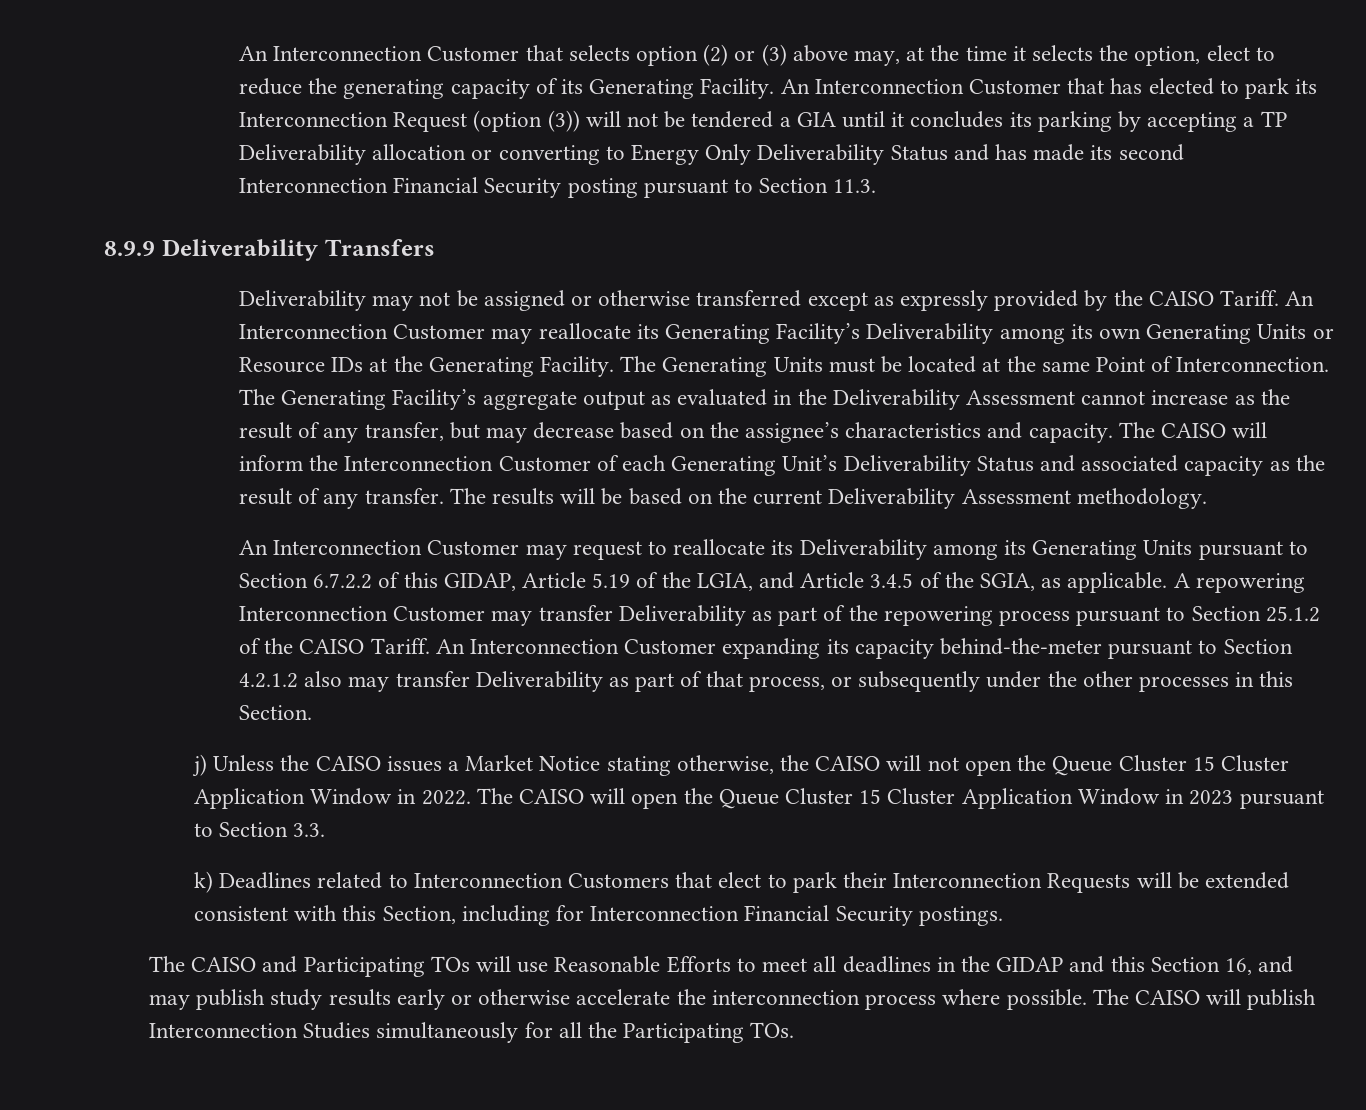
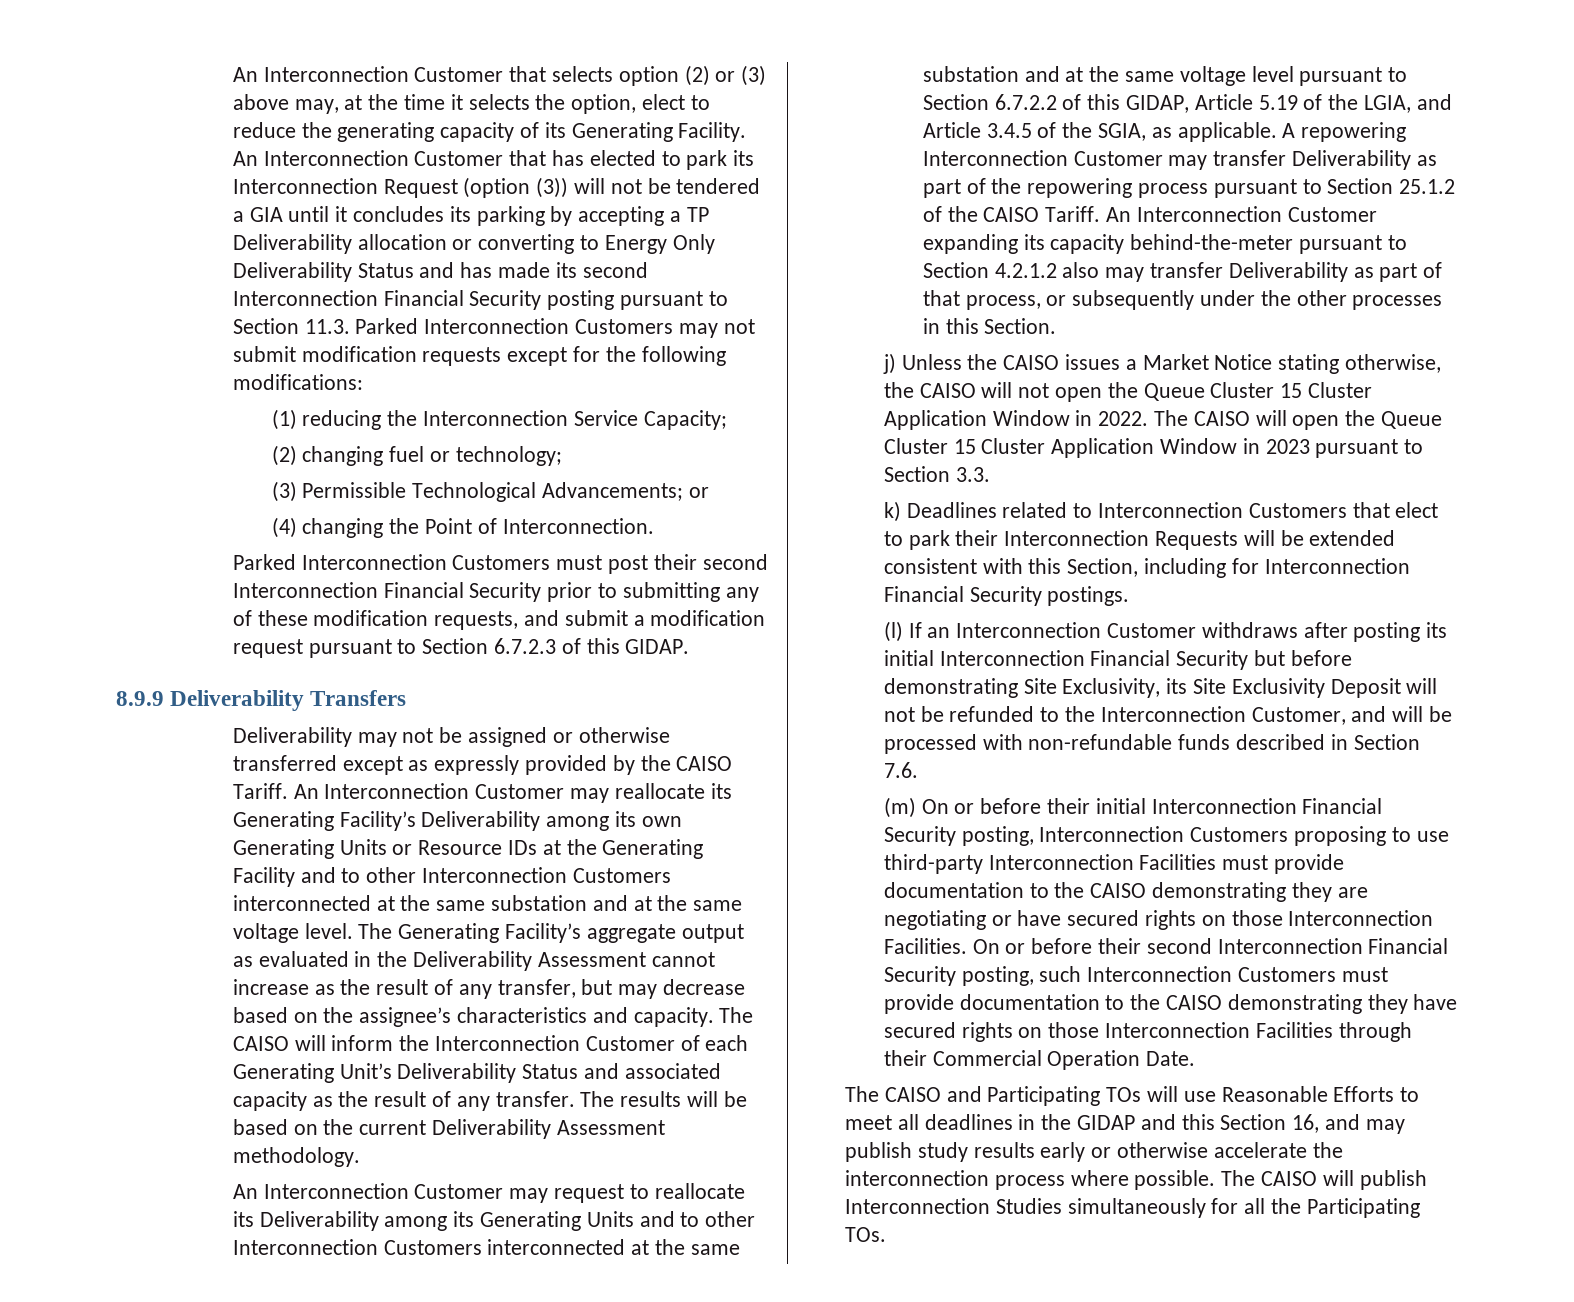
- An Interconnection Customer that has elected to park its Interconnection Request (option (3)) will not be tendered a GIA until it concludes its parking by accepting a TP Deliverability allocation or converting to Energy Only Deliverability Status and has made its second Interconnection Financial Security posting pursuant to Section 11.3.
+ An Interconnection Customer that has elected to park its Interconnection Request (option (3)) will not be tendered a GIA until it concludes its parking by accepting a TP Deliverability allocation or converting to Energy Only Deliverability Status and has made its second Interconnection Financial Security posting pursuant to Section 11.3. Parked Interconnection Customers may not submit modification requests except for the following modifications:
+ (1) reducing the Interconnection Service Capacity;
+ (2) changing fuel or technology;
+ (3) Permissible Technological Advancements; or
+ (4) changing the Point of Interconnection.
+ Parked Interconnection Customers must post their second Interconnection Financial Security prior to submitting any of these modification requests, and submit a modification request pursuant to Section 6.7.2.3 of this GIDAP.
- An Interconnection Customer may reallocate its Generating Facility’s Deliverability among its own Generating Units or Resource IDs at the Generating Facility. The Generating Units must be located at the same Point of Interconnection.
+ An Interconnection Customer may reallocate its Generating Facility’s Deliverability among its own Generating Units or Resource IDs at the Generating Facility and to other Interconnection Customers interconnected at the same substation and at the same voltage level.
- An Interconnection Customer may request to reallocate its Deliverability among its Generating Units pursuant to Section 6.7.2.2 of this GIDAP, Article 5.19 of the LGIA, and Article 3.4.5 of the SGIA, as applicable.
+ An Interconnection Customer may request to reallocate its Deliverability among its Generating Units and to other Interconnection Customers interconnected at the same substation and at the same voltage level pursuant to Section 6.7.2.2 of this GIDAP, Article 5.19 of the LGIA, and Article 3.4.5 of the SGIA, as applicable.
+ (l) If an Interconnection Customer withdraws after posting its initial Interconnection Financial Security but before demonstrating Site Exclusivity, its Site Exclusivity Deposit will not be refunded to the Interconnection Customer, and will be processed with non-refundable funds described in Section 7.6.
+ (m) On or before their initial Interconnection Financial Security posting, Interconnection Customers proposing to use third-party Interconnection Facilities must provide documentation to the CAISO demonstrating they are negotiating or have secured rights on those Interconnection Facilities. On or before their second Interconnection Financial Security posting, such Interconnection Customers must provide documentation to the CAISO demonstrating they have secured rights on those Interconnection Facilities through their Commercial Operation Date.

